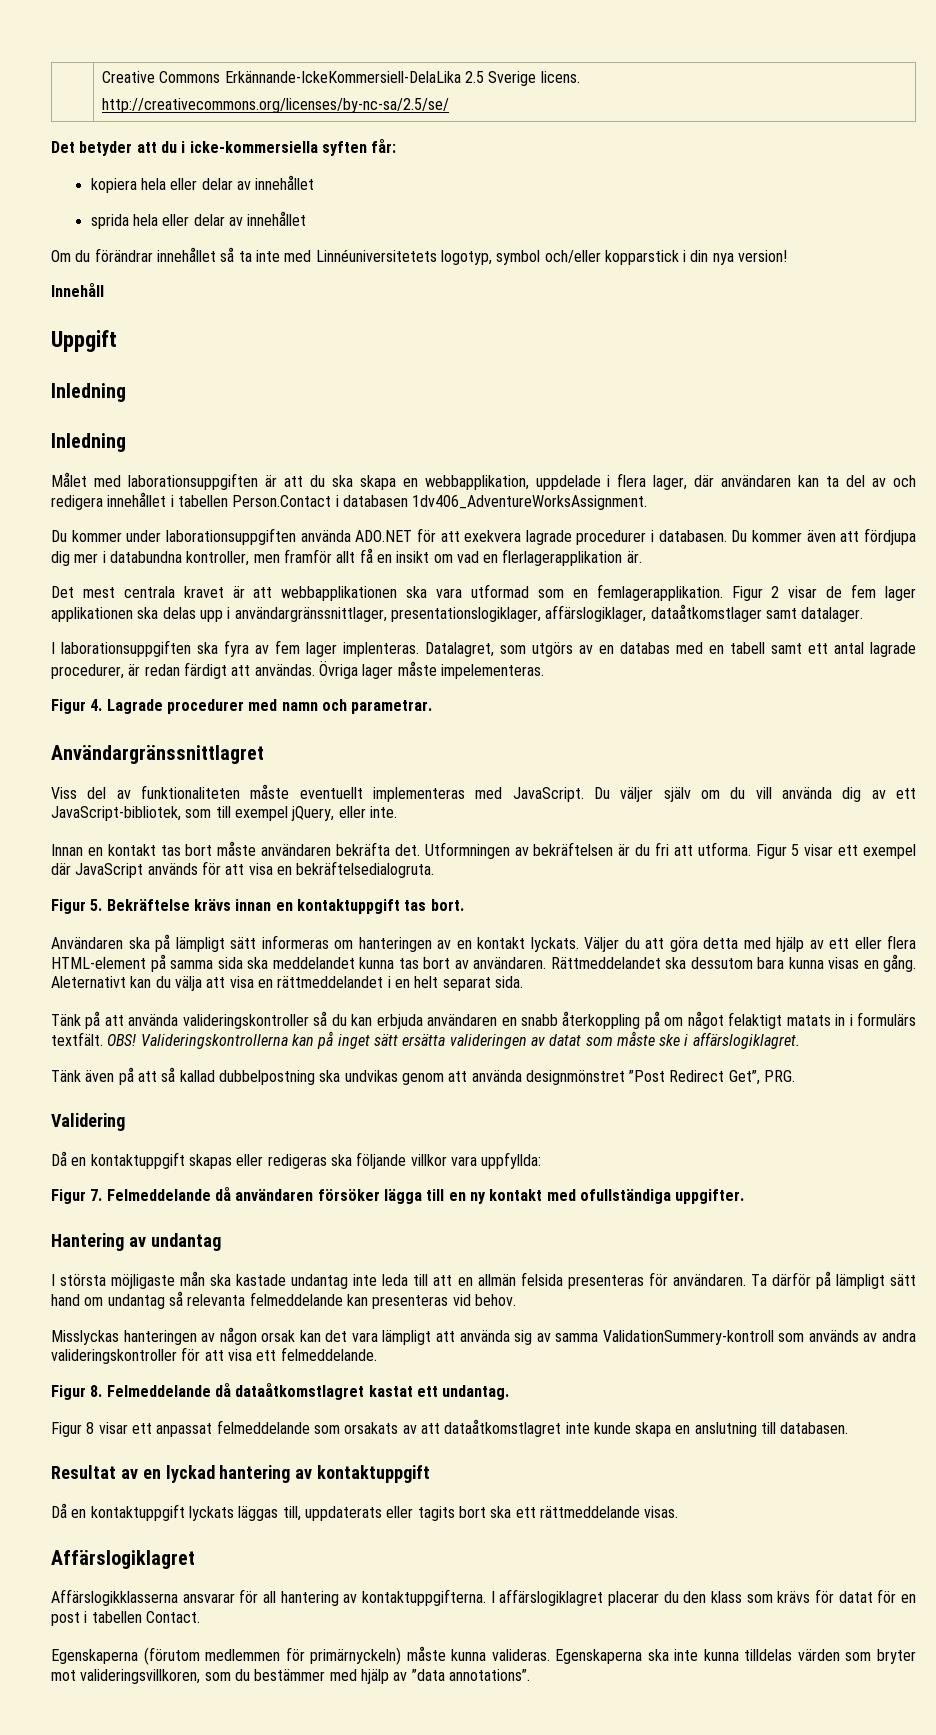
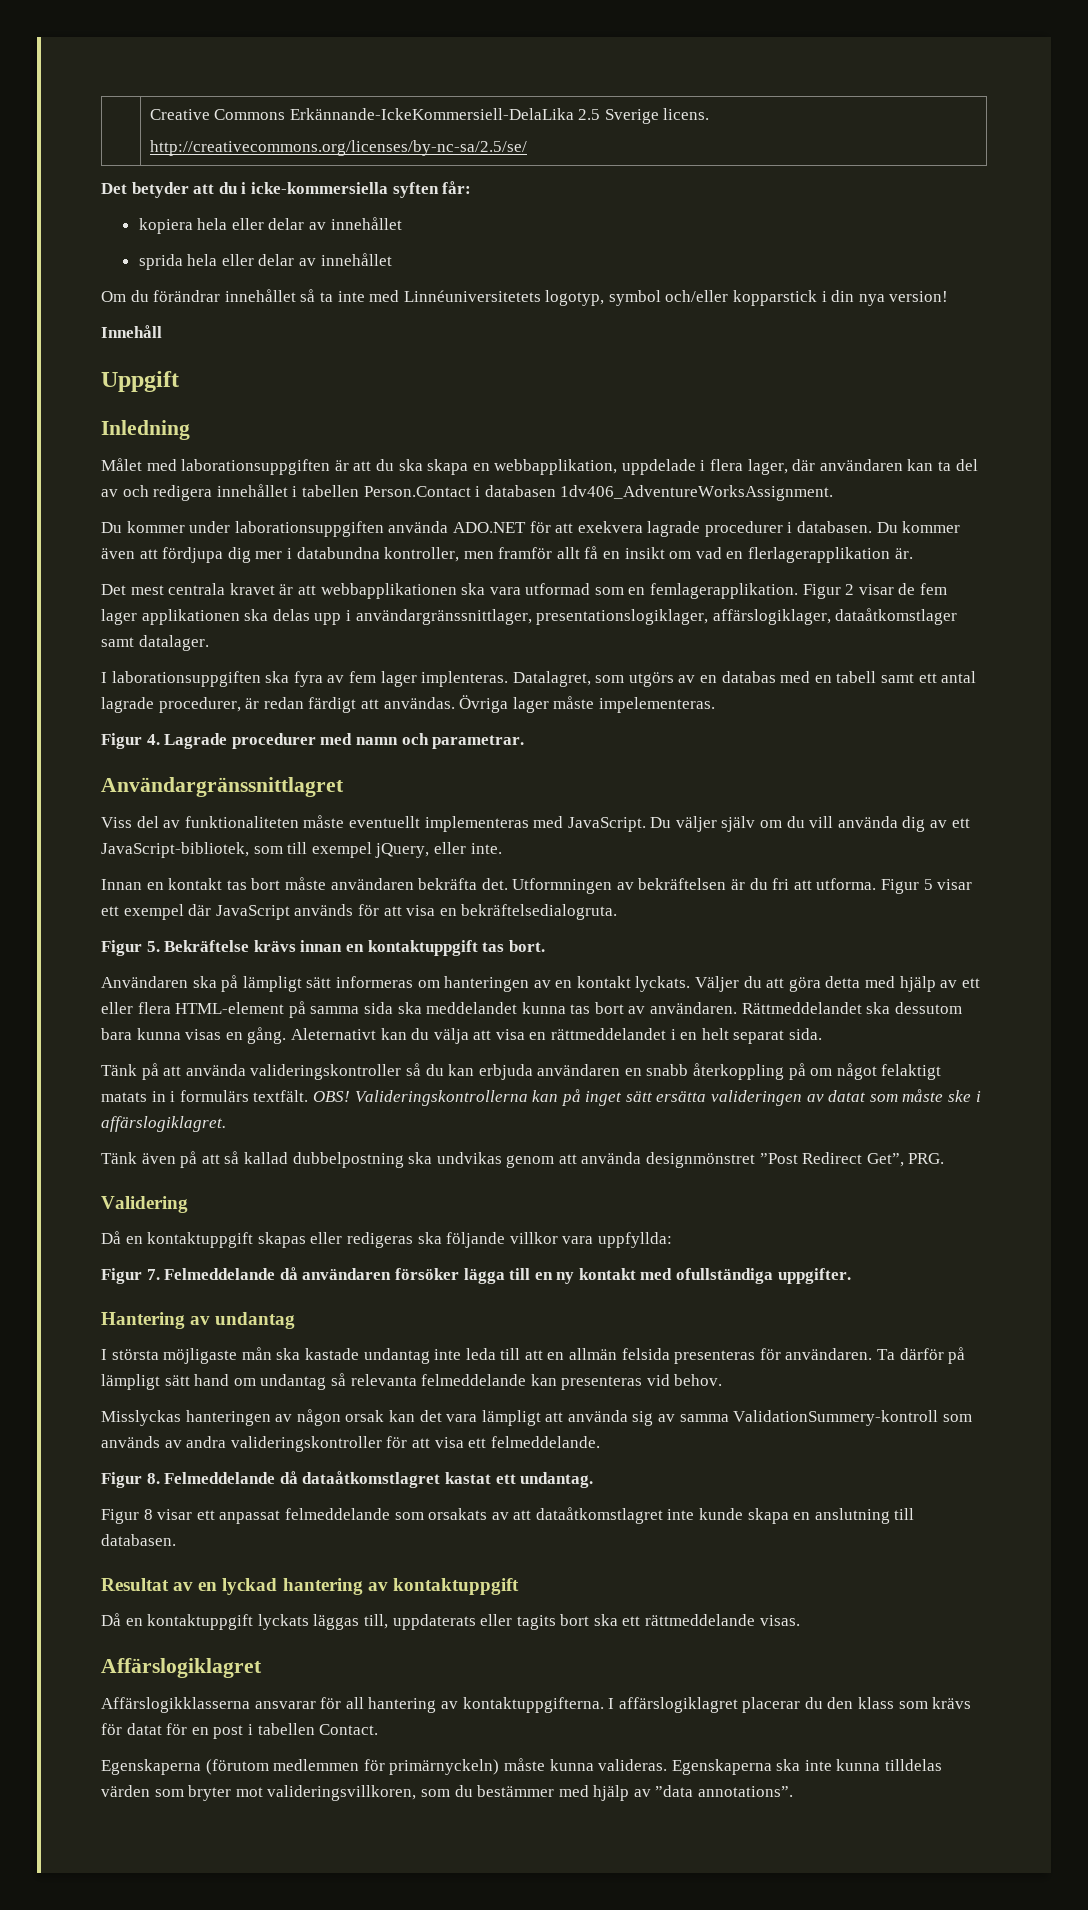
  Uppgift
- Inledning

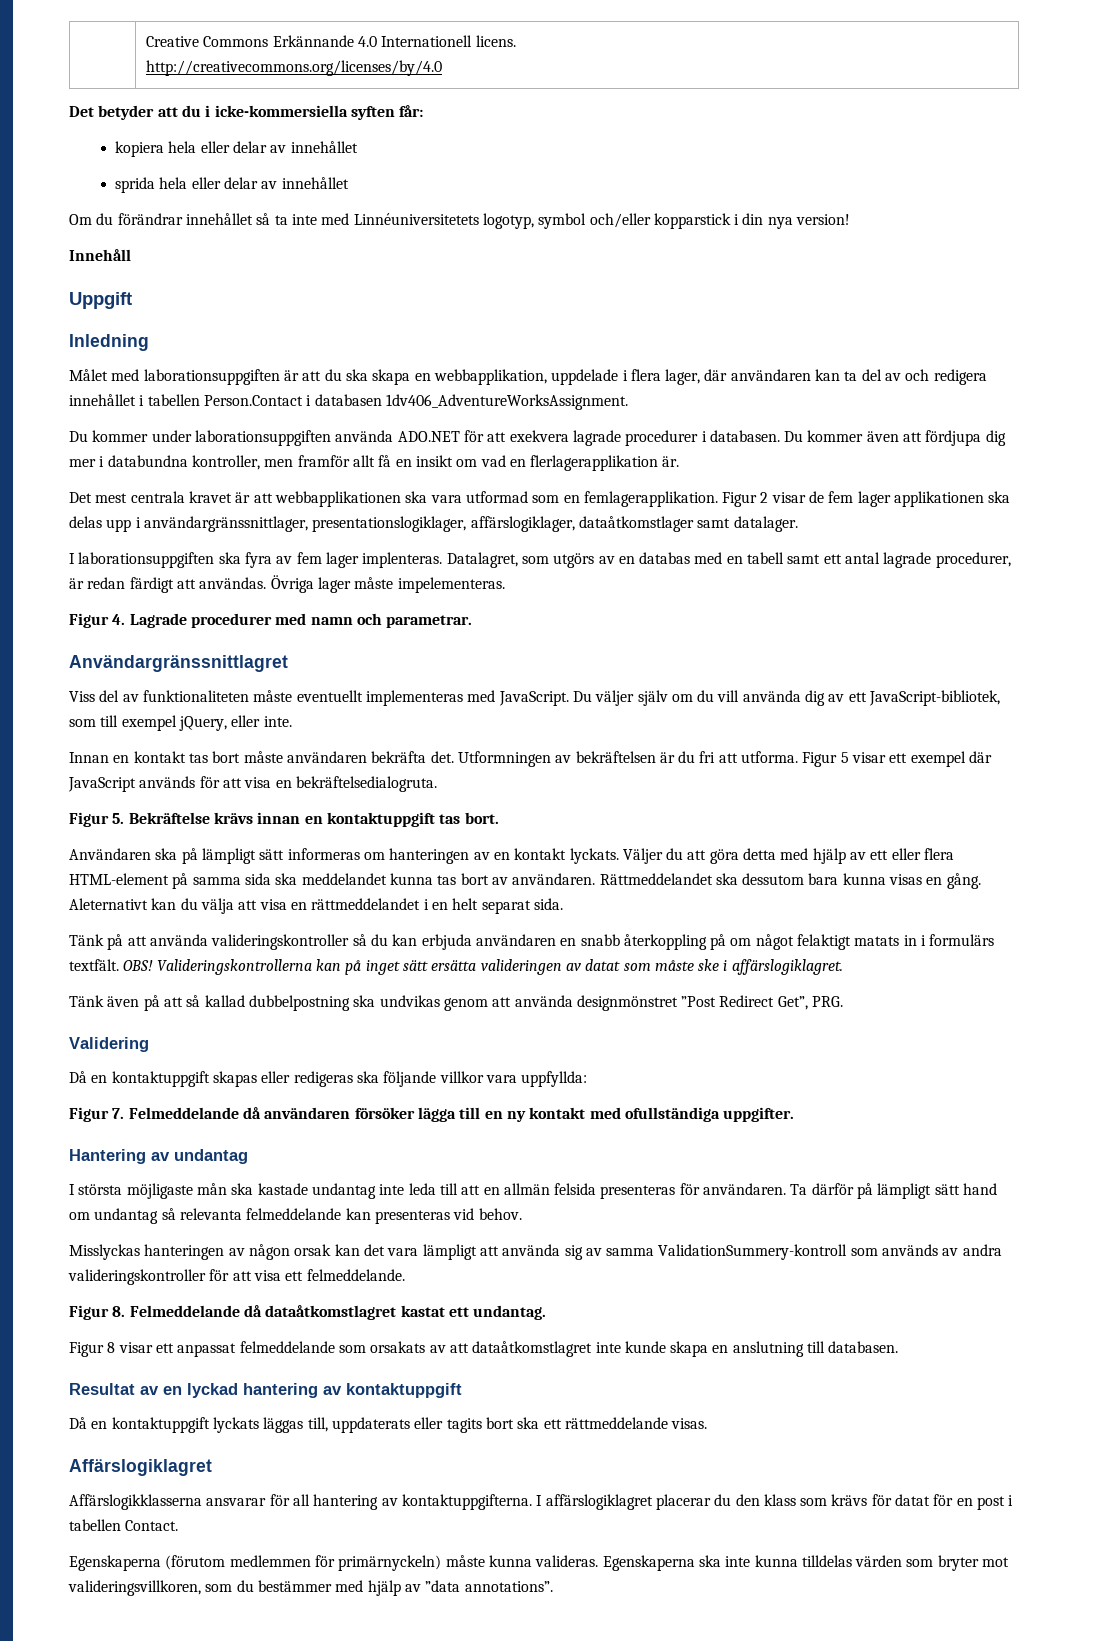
- | Creative Commons Erkännande-IckeKommersiell-DelaLika 2.5 Sverige licens.
- http://creativecommons.org/licenses/by-nc-sa/2.5/se/
+ | Creative Commons Erkännande 4.0 Internationell licens.
+ http://creativecommons.org/licenses/by/4.0

